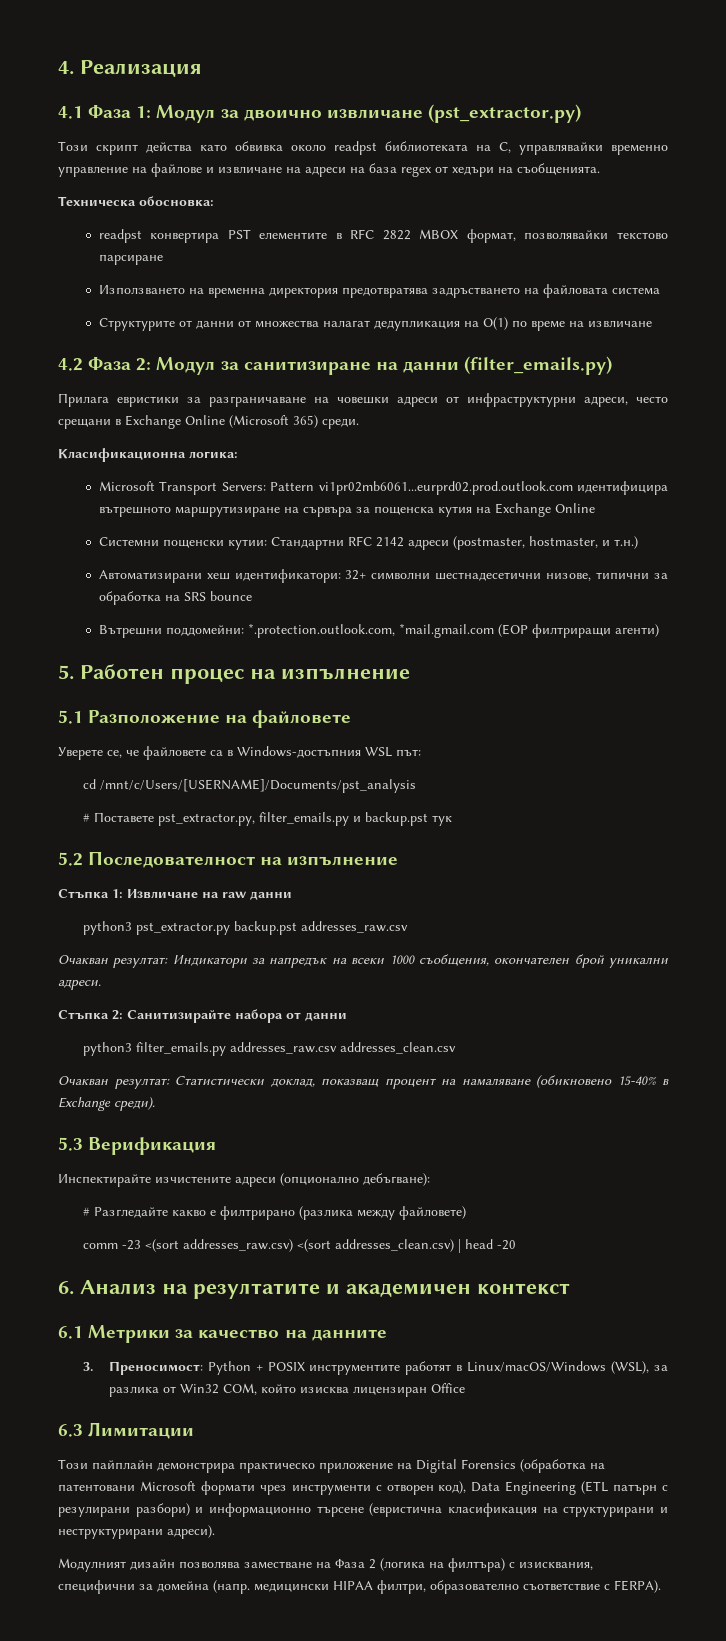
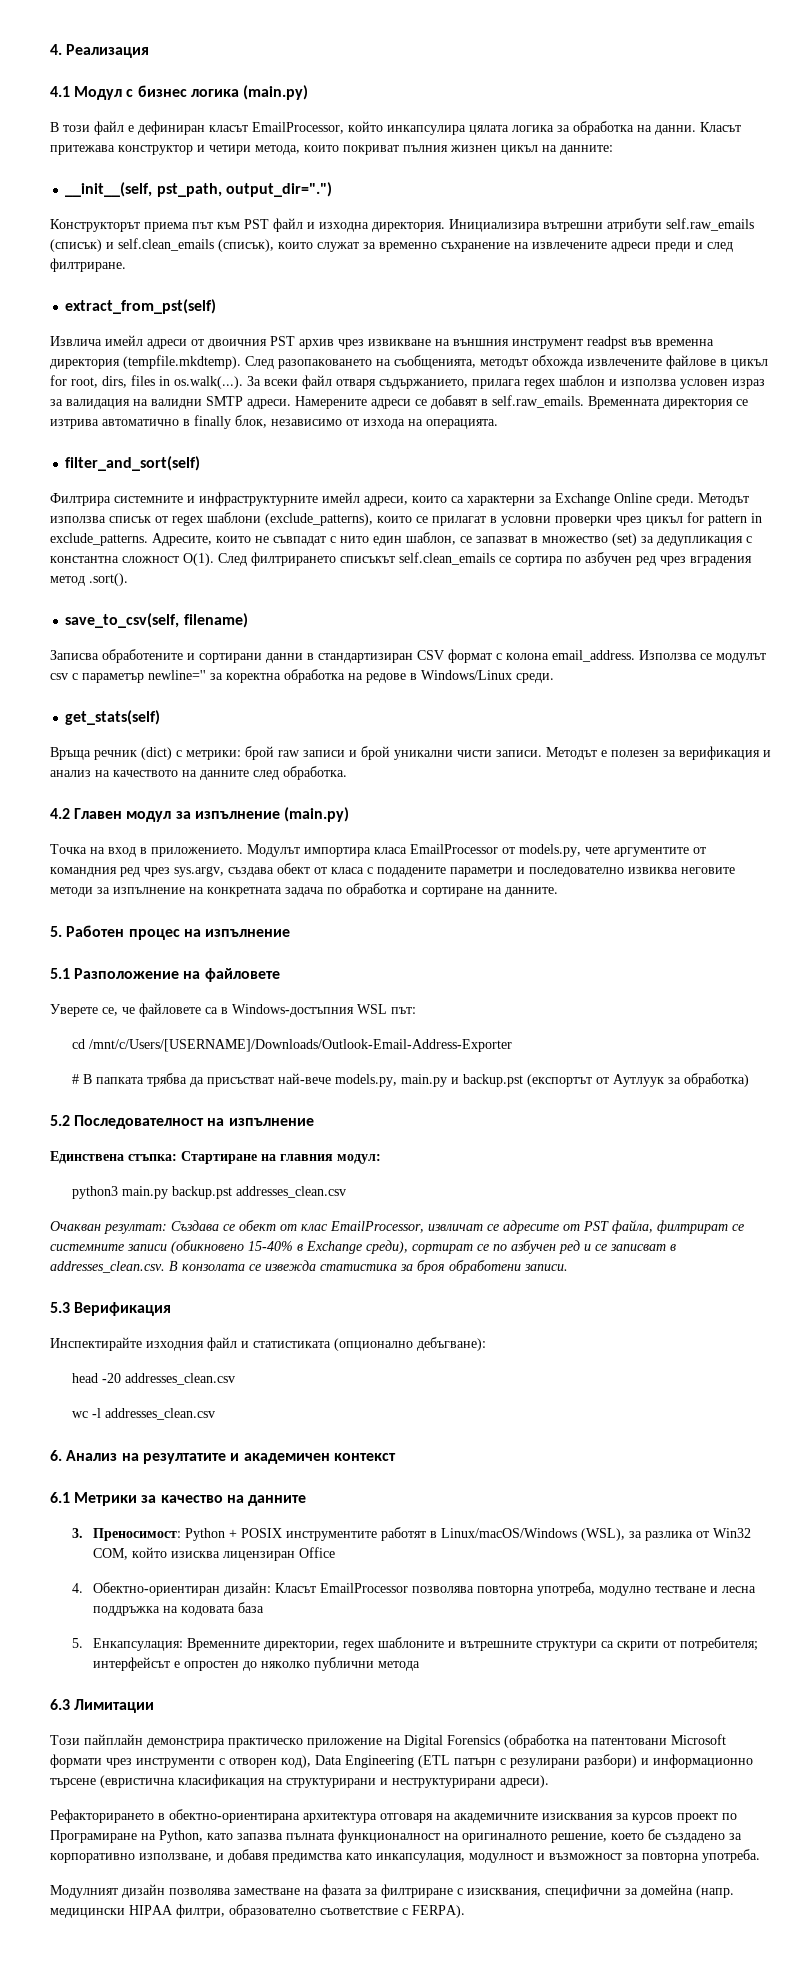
- 4.1 Фаза 1: Модул за двоично извличане (pst_extractor.py)
- Този скрипт действа като обвивка около readpst библиотеката на C, управлявайки временно управление на файлове и извличане на адреси на база regex от хедъри на съобщенията.
- Техническа обосновка:
- readpst конвертира PST елементите в RFC 2822 MBOX формат, позволявайки текстово парсиране
- Използването на временна директория предотвратява задръстването на файловата система
- Структурите от данни от множества налагат дедупликация на O(1) по време на извличане
- 4.2 Фаза 2: Модул за санитизиране на данни (filter_emails.py)
- Прилага евристики за разграничаване на човешки адреси от инфраструктурни адреси, често срещани в Exchange Online (Microsoft 365) среди.
- Класификационна логика:
- Microsoft Transport Servers: Pattern vi1pr02mb6061...eurprd02.prod.outlook.com идентифицира вътрешното маршрутизиране на сървъра за пощенска кутия на Exchange Online
- Системни пощенски кутии: Стандартни RFC 2142 адреси (postmaster, hostmaster, и т.н.)
- Автоматизирани хеш идентификатори: 32+ символни шестнадесетични низове, типични за обработка на SRS bounce
- Вътрешни поддомейни: *.protection.outlook.com, *mail.gmail.com (EOP филтриращи агенти)
+ 4.1 Модул с бизнес логика (main.py)
+ В този файл е дефиниран класът EmailProcessor, който инкапсулира цялата логика за обработка на данни. Класът притежава конструктор и четири метода, които покриват пълния жизнен цикъл на данните:
+ __init__(self, pst_path, output_dir=".")
+ Конструкторът приема път към PST файл и изходна директория. Инициализира вътрешни атрибути self.raw_emails (списък) и self.clean_emails (списък), които служат за временно съхранение на извлечените адреси преди и след филтриране.
+ extract_from_pst(self)
+ Извлича имейл адреси от двоичния PST архив чрез извикване на външния инструмент readpst във временна директория (tempfile.mkdtemp). След разопаковането на съобщенията, методът обхожда извлечените файлове в цикъл for root, dirs, files in os.walk(...). За всеки файл отваря съдържанието, прилага regex шаблон и използва условен израз за валидация на валидни SMTP адреси. Намерените адреси се добавят в self.raw_emails. Временната директория се изтрива автоматично в finally блок, независимо от изхода на операцията.
+ filter_and_sort(self)
+ Филтрира системните и инфраструктурните имейл адреси, които са характерни за Exchange Online среди. Методът използва списък от regex шаблони (exclude_patterns), които се прилагат в условни проверки чрез цикъл for pattern in exclude_patterns. Адресите, които не съвпадат с нито един шаблон, се запазват в множество (set) за дедупликация с константна сложност O(1). След филтрирането списъкът self.clean_emails се сортира по азбучен ред чрез вградения метод .sort().
+ save_to_csv(self, filename)
+ Записва обработените и сортирани данни в стандартизиран CSV формат с колона email_address. Използва се модулът csv с параметър newline='' за коректна обработка на редове в Windows/Linux среди.
+ get_stats(self)
+ Връща речник (dict) с метрики: брой raw записи и брой уникални чисти записи. Методът е полезен за верификация и анализ на качеството на данните след обработка.
+ 4.2 Главен модул за изпълнение (main.py)
+ Точка на вход в приложението. Модулът импортира класа EmailProcessor от models.py, чете аргументите от командния ред чрез sys.argv, създава обект от класа с подадените параметри и последователно извиква неговите методи за изпълнение на конкретната задача по обработка и сортиране на данните.
- cd /mnt/c/Users/[USERNAME]/Documents/pst_analysis
- # Поставете pst_extractor.py, filter_emails.py и backup.pst тук
+ cd /mnt/c/Users/[USERNAME]/Downloads/Outlook-Email-Address-Exporter
+ # В папката трябва да присъстват най-вече models.py, main.py и backup.pst (експортът от Аутлуук за обработка)
  5.2 Последователност на изпълнение
- Стъпка 1: Извличане на raw данни
- python3 pst_extractor.py backup.pst addresses_raw.csv
- Очакван резултат: Индикатори за напредък на всеки 1000 съобщения, окончателен брой уникални адреси.
- Стъпка 2: Санитизирайте набора от данни
- python3 filter_emails.py addresses_raw.csv addresses_clean.csv
- Очакван резултат: Статистически доклад, показващ процент на намаляване (обикновено 15-40% в Exchange среди).
+ Единствена стъпка: Стартиране на главния модул:
+ python3 main.py backup.pst addresses_clean.csv
+ Очакван резултат: Създава се обект от клас EmailProcessor, извличат се адресите от PST файла, филтрират се системните записи (обикновено 15-40% в Exchange среди), сортират се по азбучен ред и се записват в addresses_clean.csv. В конзолата се извежда статистика за броя обработени записи.
  5.3 Верификация
- Инспектирайте изчистените адреси (опционално дебъгване):
- # Разгледайте какво е филтрирано (разлика между файловете)
- comm -23 <(sort addresses_raw.csv) <(sort addresses_clean.csv) | head -20
+ Инспектирайте изходния файл и статистиката (опционално дебъгване):
+ head -20 addresses_clean.csv
+ wc -l addresses_clean.csv
+ 4. Обектно-ориентиран дизайн: Класът EmailProcessor позволява повторна употреба, модулно тестване и лесна поддръжка на кодовата база
+ 5. Енкапсулация: Временните директории, regex шаблоните и вътрешните структури са скрити от потребителя; интерфейсът е опростен до няколко публични метода
+ Рефакторирането в обектно-ориентирана архитектура отговаря на академичните изисквания за курсов проект по Програмиране на Python, като запазва пълната функционалност на оригиналното решение, което бе създадено за корпоративно използване, и добавя предимства като инкапсулация, модулност и възможност за повторна употреба.
- Модулният дизайн позволява заместване на Фаза 2 (логика на филтъра) с изисквания, специфични за домейна (напр. медицински HIPAA филтри, образователно съответствие с FERPA).
+ Модулният дизайн позволява заместване на фазата за филтриране с изисквания, специфични за домейна (напр. медицински HIPAA филтри, образователно съответствие с FERPA).

